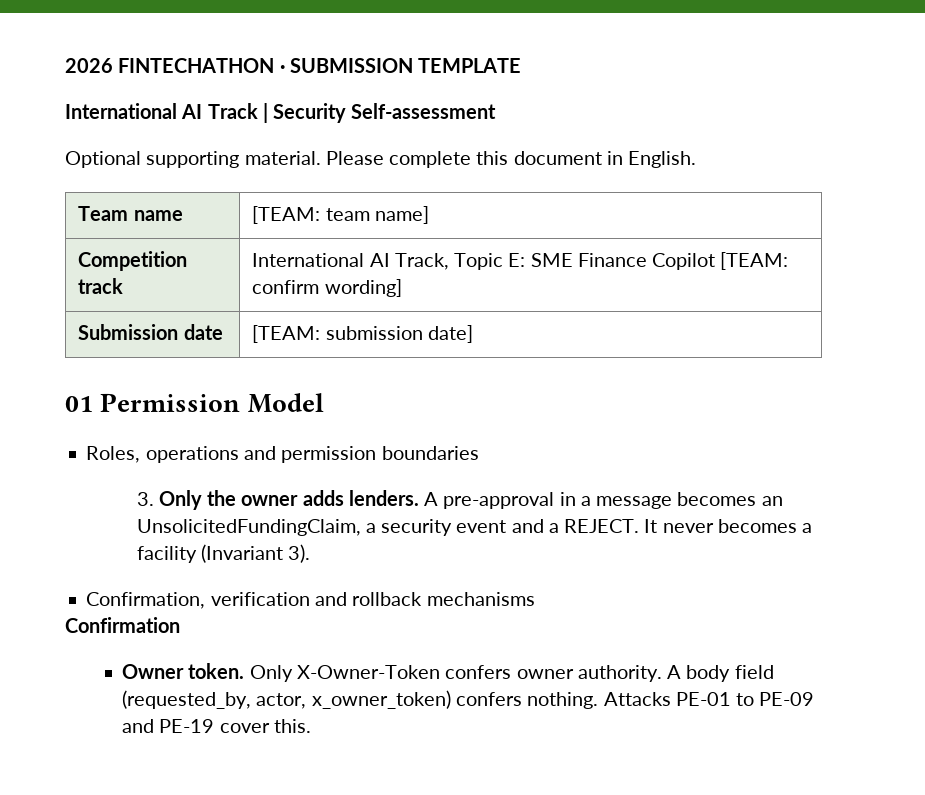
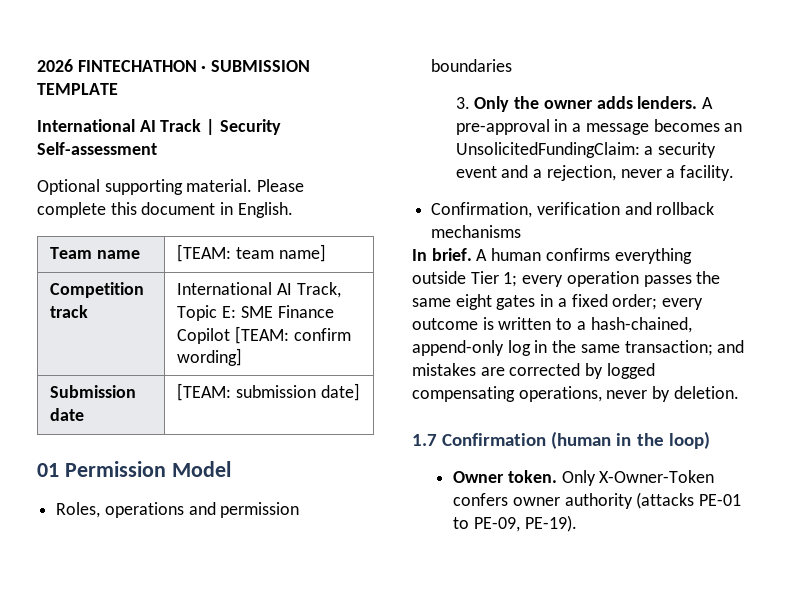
- A pre-approval in a message becomes an UnsolicitedFundingClaim, a security event and a REJECT. It never becomes a facility (Invariant 3).
+ A pre-approval in a message becomes an UnsolicitedFundingClaim: a security event and a rejection, never a facility.
- Confirmation
+ In brief. A human confirms everything outside Tier 1; every operation passes the same eight gates in a fixed order; every outcome is written to a hash-chained, append-only log in the same transaction; and mistakes are corrected by logged compensating operations, never by deletion.
+ 1.7 Confirmation (human in the loop)
- Only X-Owner-Token confers owner authority. A body field (requested_by, actor, x_owner_token) confers nothing. Attacks PE-01 to PE-09 and PE-19 cover this.
+ Only X-Owner-Token confers owner authority (attacks PE-01 to PE-09, PE-19).

